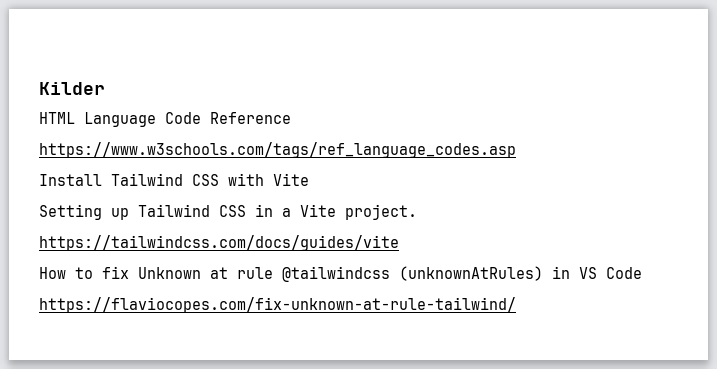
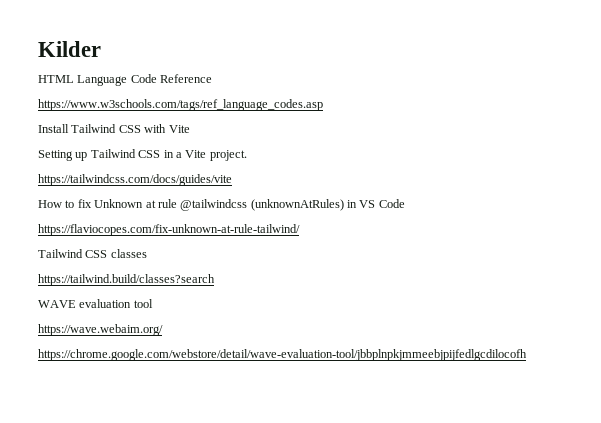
+ Tailwind CSS classes
+ https://tailwind.build/classes?search
+ WAVE evaluation tool
+ https://wave.webaim.org/
+ https://chrome.google.com/webstore/detail/wave-evaluation-tool/jbbplnpkjmmeebjpijfedlgcdilocofh

